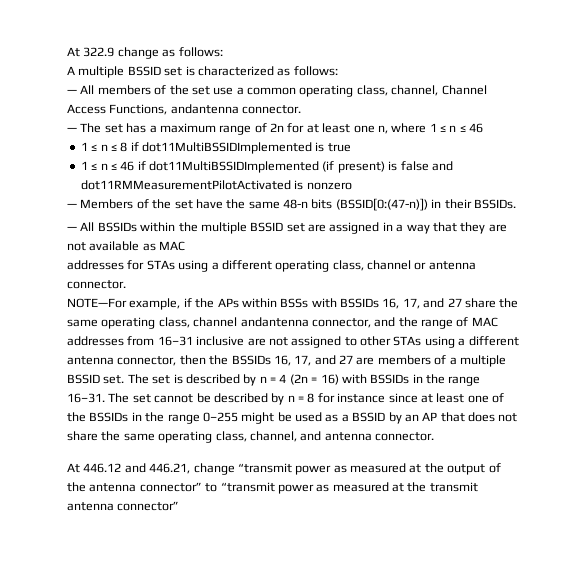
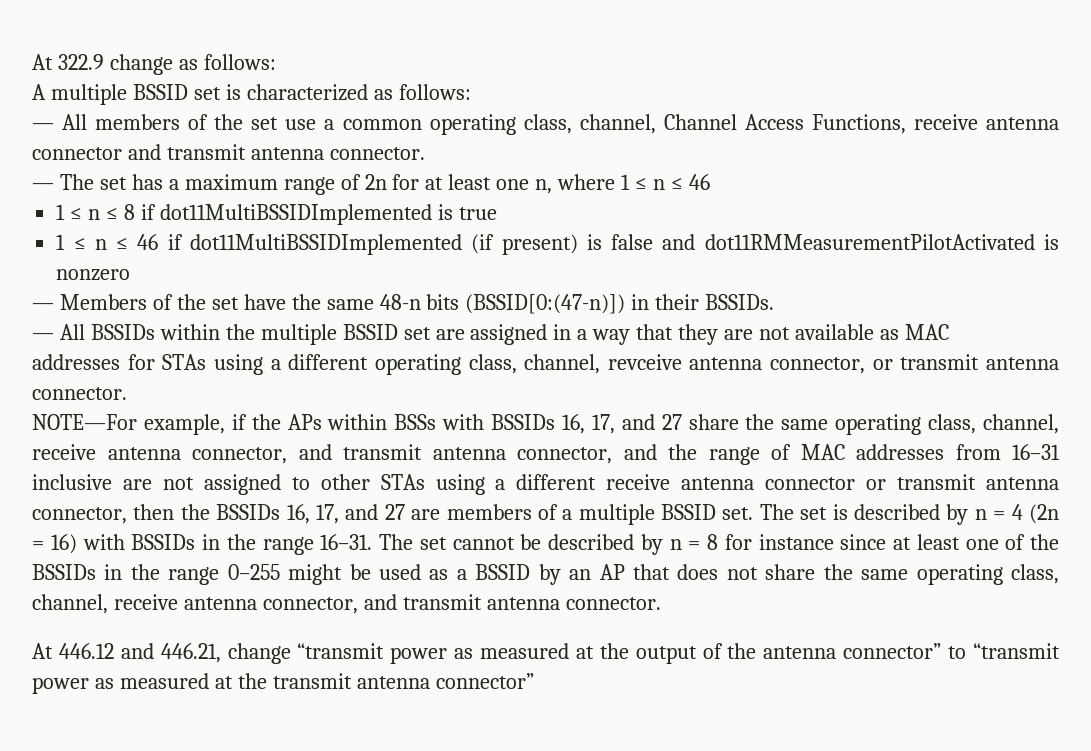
- — All members of the set use a common operating class, channel, Channel Access Functions, andantenna connector.
+ — All members of the set use a common operating class, channel, Channel Access Functions, receive antenna connector and transmit antenna connector.
- addresses for STAs using a different operating class, channel or antenna connector.
+ addresses for STAs using a different operating class, channel, revceive antenna connector, or transmit antenna connector.
- NOTE—For example, if the APs within BSSs with BSSIDs 16, 17, and 27 share the same operating class, channel andantenna connector, and the range of MAC addresses from 16–31 inclusive are not assigned to other STAs using a different antenna connector, then the BSSIDs 16, 17, and 27 are members of a multiple BSSID set.
+ NOTE—For example, if the APs within BSSs with BSSIDs 16, 17, and 27 share the same operating class, channel, receive antenna connector, and transmit antenna connector, and the range of MAC addresses from 16–31 inclusive are not assigned to other STAs using a different receive antenna connector or transmit antenna connector, then the BSSIDs 16, 17, and 27 are members of a multiple BSSID set.
- The set cannot be described by n = 8 for instance since at least one of the BSSIDs in the range 0–255 might be used as a BSSID by an AP that does not share the same operating class, channel, and antenna connector.
+ The set cannot be described by n = 8 for instance since at least one of the BSSIDs in the range 0–255 might be used as a BSSID by an AP that does not share the same operating class, channel, receive antenna connector, and transmit antenna connector.

